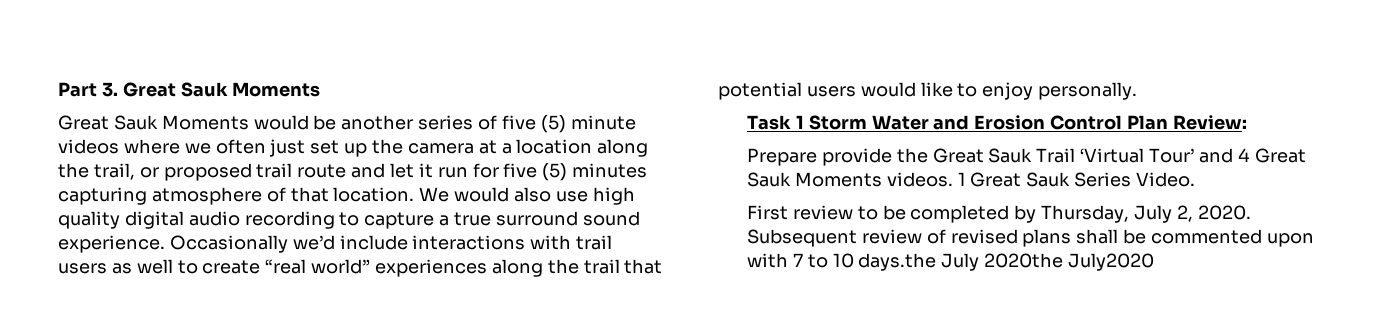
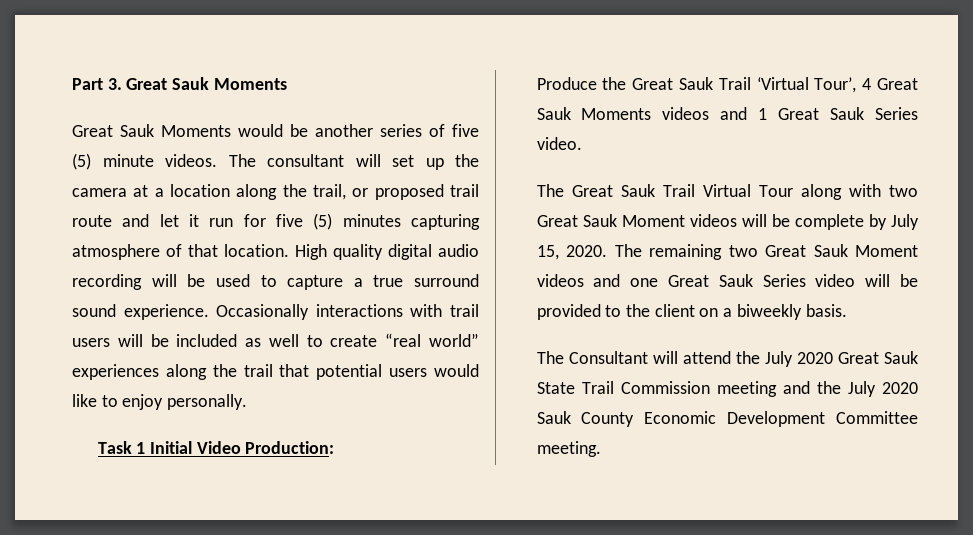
- Great Sauk Moments would be another series of five (5) minute videos where we often just set up the camera at a location along the trail, or proposed trail route and let it run for five (5) minutes capturing atmosphere of that location.
+ Great Sauk Moments would be another series of five (5) minute videos. The consultant will set up the camera at a location along the trail, or proposed trail route and let it run for five (5) minutes capturing atmosphere of that location.
- We would also use high quality digital audio recording to capture a true surround sound experience.
+ High quality digital audio recording will be used to capture a true surround sound experience.
- Occasionally we’d include interactions with trail users as well to create “real world” experiences along the trail that potential users would like to enjoy personally.
+ Occasionally interactions with trail users will be included as well to create “real world” experiences along the trail that potential users would like to enjoy personally.
- Task 1 Storm Water and Erosion Control Plan Review:
- Prepare provide the Great Sauk Trail ‘Virtual Tour’ and 4 Great Sauk Moments videos. 1 Great Sauk Series Video.
- First review to be completed by Thursday, July 2, 2020. Subsequent review of revised plans shall be commented upon with 7 to 10 days.the July 2020the July2020
+ Task 1 Initial Video Production:
+ Produce the Great Sauk Trail ‘Virtual Tour’, 4 Great Sauk Moments videos and 1 Great Sauk Series video.
+ The Great Sauk Trail Virtual Tour along with two Great Sauk Moment videos will be complete by July 15, 2020. The remaining two Great Sauk Moment videos and one Great Sauk Series video will be provided to the client on a biweekly basis.
+ The Consultant will attend the July 2020 Great Sauk State Trail Commission meeting and the July 2020 Sauk County Economic Development Committee meeting.

